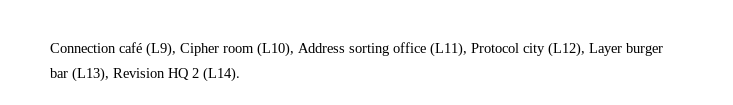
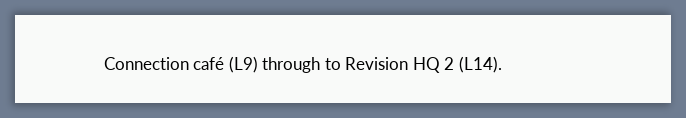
- Connection café (L9), Cipher room (L10), Address sorting office (L11), Protocol city (L12), Layer burger bar (L13), Revision HQ 2 (L14).
+ Connection café (L9) through to Revision HQ 2 (L14).

